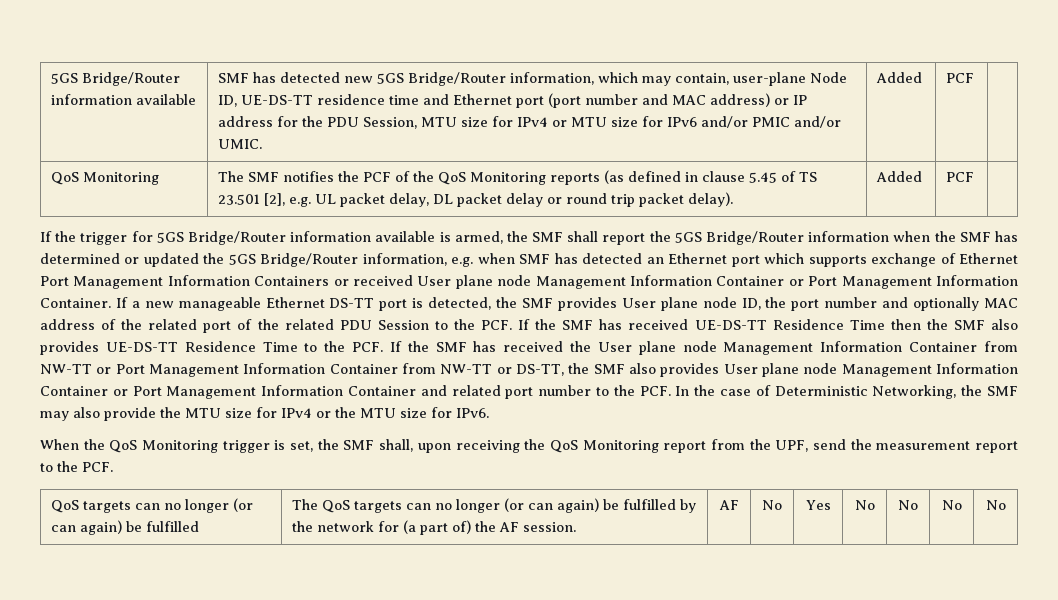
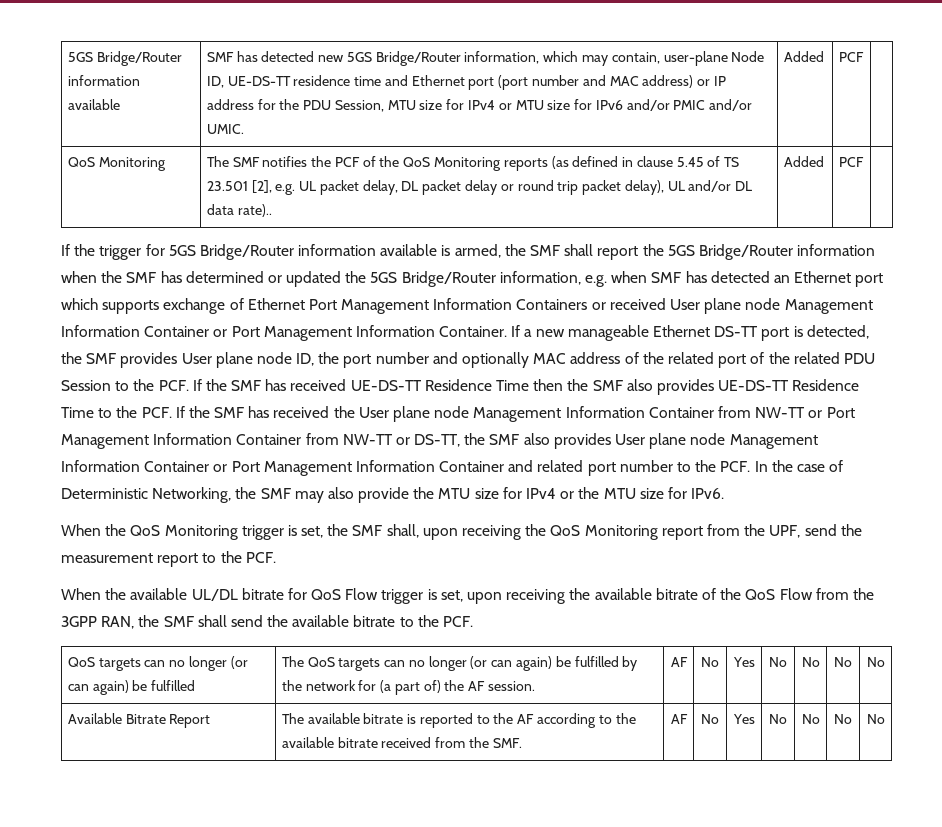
- QoS Monitoring | The SMF notifies the PCF of the QoS Monitoring reports (as defined in clause 5.45 of TS 23.501 [2], e.g. UL packet delay, DL packet delay or round trip packet delay). | Added | PCF |
+ QoS Monitoring | The SMF notifies the PCF of the QoS Monitoring reports (as defined in clause 5.45 of TS 23.501 [2], e.g. UL packet delay, DL packet delay or round trip packet delay), UL and/or DL data rate).. | Added | PCF |
+ When the available UL/DL bitrate for QoS Flow trigger is set, upon receiving the available bitrate of the QoS Flow from the 3GPP RAN, the SMF shall send the available bitrate to the PCF.
+ Available Bitrate Report | The available bitrate is reported to the AF according to the available bitrate received from the SMF. | AF | No | Yes | No | No | No | No

